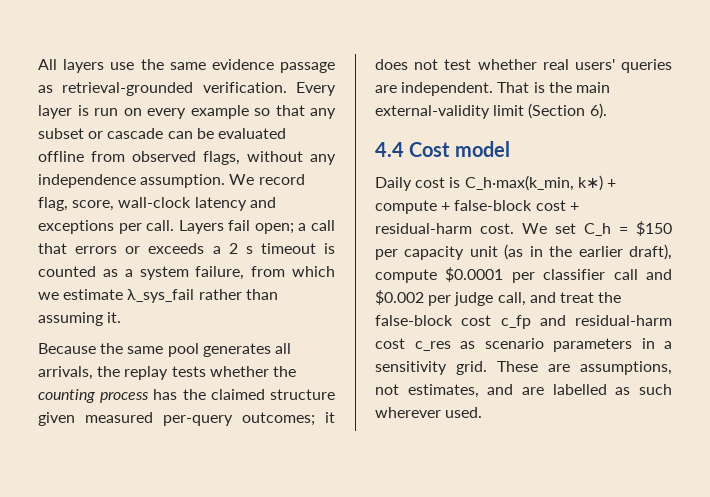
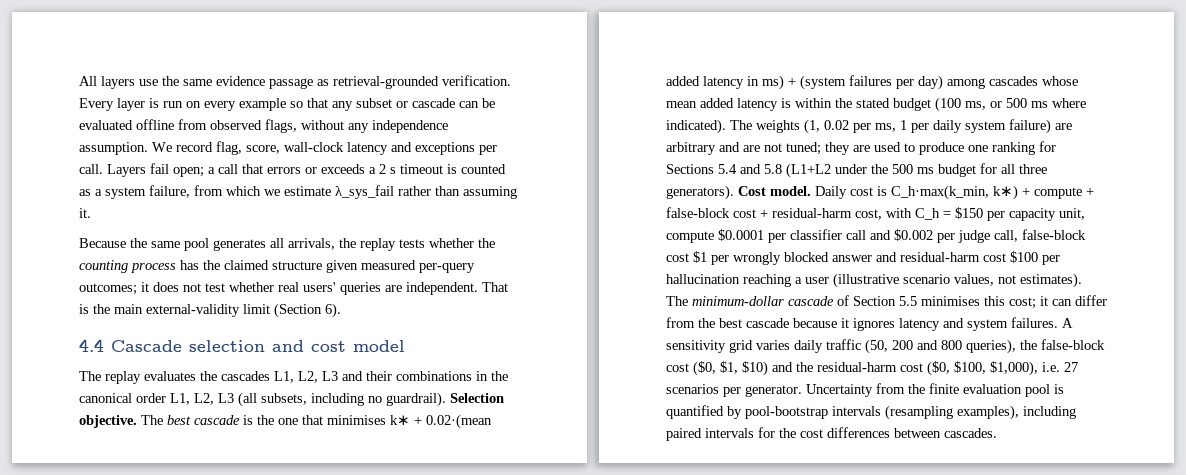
- 4.4 Cost model
- Daily cost is C_h·max(k_min, k∗) + compute + false-block cost + residual-harm cost. We set C_h = $150 per capacity unit (as in the earlier draft), compute $0.0001 per classifier call and $0.002 per judge call, and treat the false-block cost c_fp and residual-harm cost c_res as scenario parameters in a sensitivity grid. These are assumptions, not estimates, and are labelled as such wherever used.
+ 4.4 Cascade selection and cost model
+ The replay evaluates the cascades L1, L2, L3 and their combinations in the canonical order L1, L2, L3 (all subsets, including no guardrail). Selection objective. The best cascade is the one that minimises k∗ + 0.02·(mean added latency in ms) + (system failures per day) among cascades whose mean added latency is within the stated budget (100 ms, or 500 ms where indicated). The weights (1, 0.02 per ms, 1 per daily system failure) are arbitrary and are not tuned; they are used to produce one ranking for Sections 5.4 and 5.8 (L1+L2 under the 500 ms budget for all three generators). Cost model. Daily cost is C_h·max(k_min, k∗) + compute + false-block cost + residual-harm cost, with C_h = $150 per capacity unit, compute $0.0001 per classifier call and $0.002 per judge call, false-block cost $1 per wrongly blocked answer and residual-harm cost $100 per hallucination reaching a user (illustrative scenario values, not estimates). The minimum-dollar cascade of Section 5.5 minimises this cost; it can differ from the best cascade because it ignores latency and system failures. A sensitivity grid varies daily traffic (50, 200 and 800 queries), the false-block cost ($0, $1, $10) and the residual-harm cost ($0, $100, $1,000), i.e. 27 scenarios per generator. Uncertainty from the finite evaluation pool is quantified by pool-bootstrap intervals (resampling examples), including paired intervals for the cost differences between cascades.

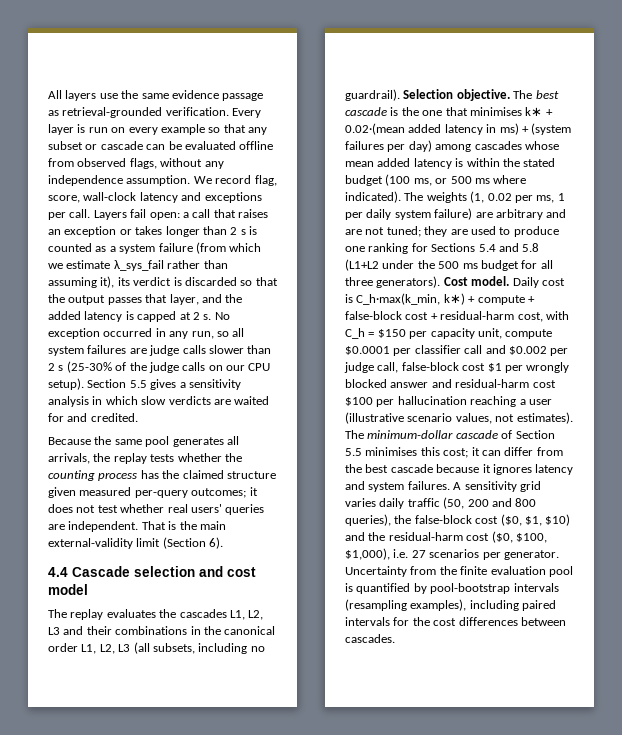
- Layers fail open; a call that errors or exceeds a 2 s timeout is counted as a system failure, from which we estimate λ_sys_fail rather than assuming it.
+ Layers fail open: a call that raises an exception or takes longer than 2 s is counted as a system failure (from which we estimate λ_sys_fail rather than assuming it), its verdict is discarded so that the output passes that layer, and the added latency is capped at 2 s. No exception occurred in any run, so all system failures are judge calls slower than 2 s (25-30% of the judge calls on our CPU setup). Section 5.5 gives a sensitivity analysis in which slow verdicts are waited for and credited.

